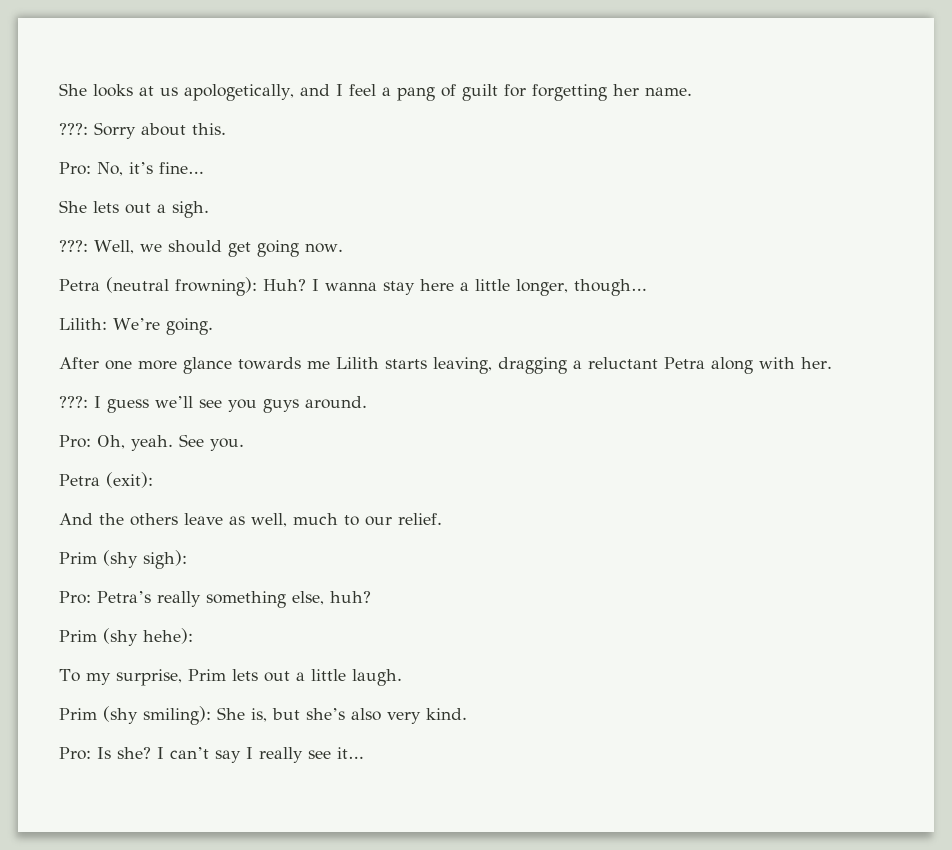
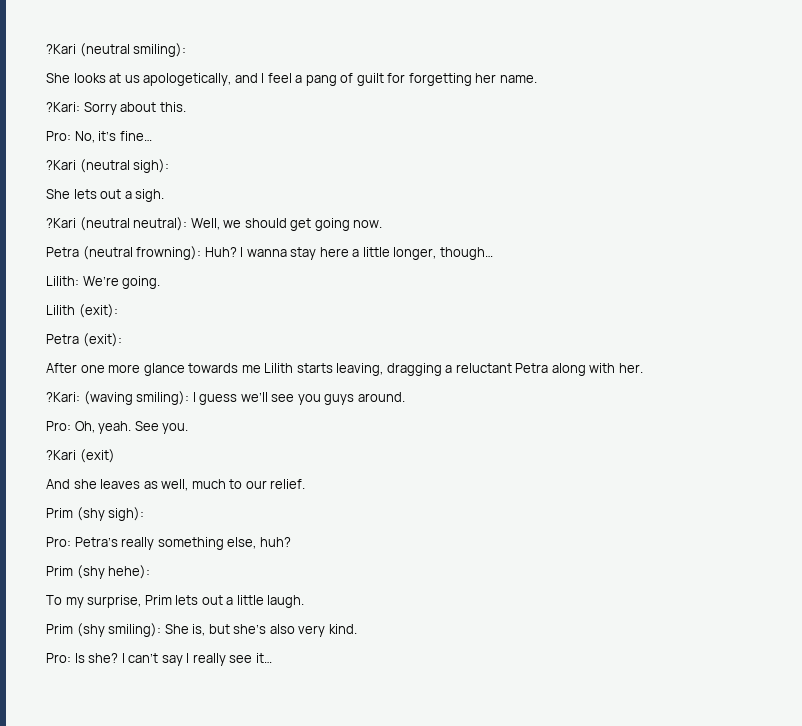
+ ?Kari (neutral smiling):
- ???: Sorry about this.
+ ?Kari: Sorry about this.
+ ?Kari (neutral sigh):
- ???: Well, we should get going now.
+ ?Kari (neutral neutral): Well, we should get going now.
+ Lilith (exit):
+ Petra (exit):
- ???: I guess we’ll see you guys around.
+ ?Kari: (waving smiling): I guess we’ll see you guys around.
- Petra (exit):
+ ?Kari (exit)
- And the others leave as well, much to our relief.
+ And she leaves as well, much to our relief.

